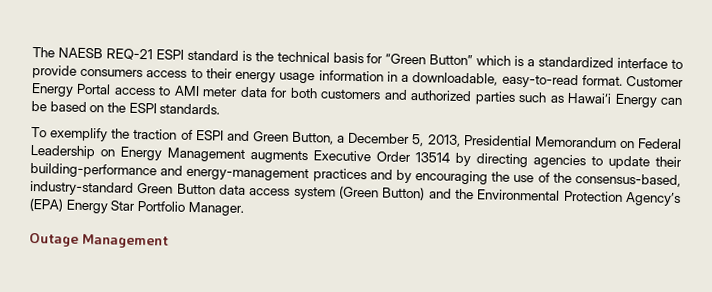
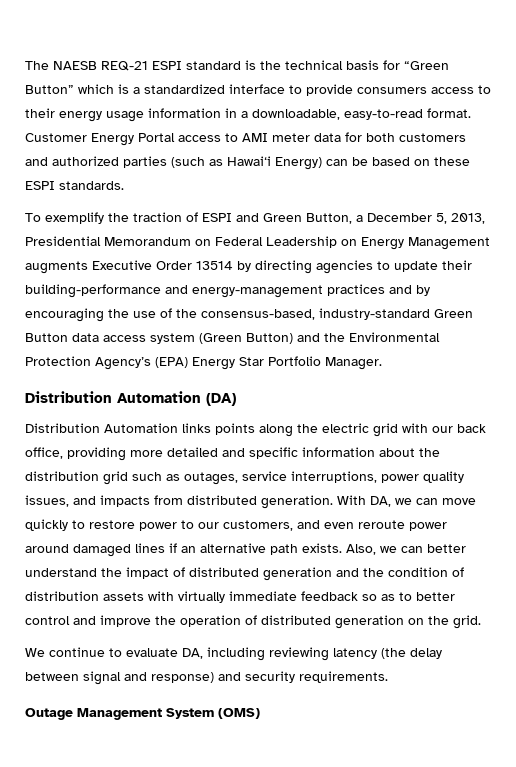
- Customer Energy Portal access to AMI meter data for both customers and authorized parties such as Hawai‘i Energy can be based on the ESPI standards.
+ Customer Energy Portal access to AMI meter data for both customers and authorized parties (such as Hawai‘i Energy) can be based on these ESPI standards.
+ Distribution Automation (DA)
+ Distribution Automation links points along the electric grid with our back office, providing more detailed and specific information about the distribution grid such as outages, service interruptions, power quality issues, and impacts from distributed generation. With DA, we can move quickly to restore power to our customers, and even reroute power around damaged lines if an alternative path exists. Also, we can better understand the impact of distributed generation and the condition of distribution assets with virtually immediate feedback so as to better control and improve the operation of distributed generation on the grid.
+ We continue to evaluate DA, including reviewing latency (the delay between signal and response) and security requirements.
- Outage Management
+ Outage Management System (OMS)

